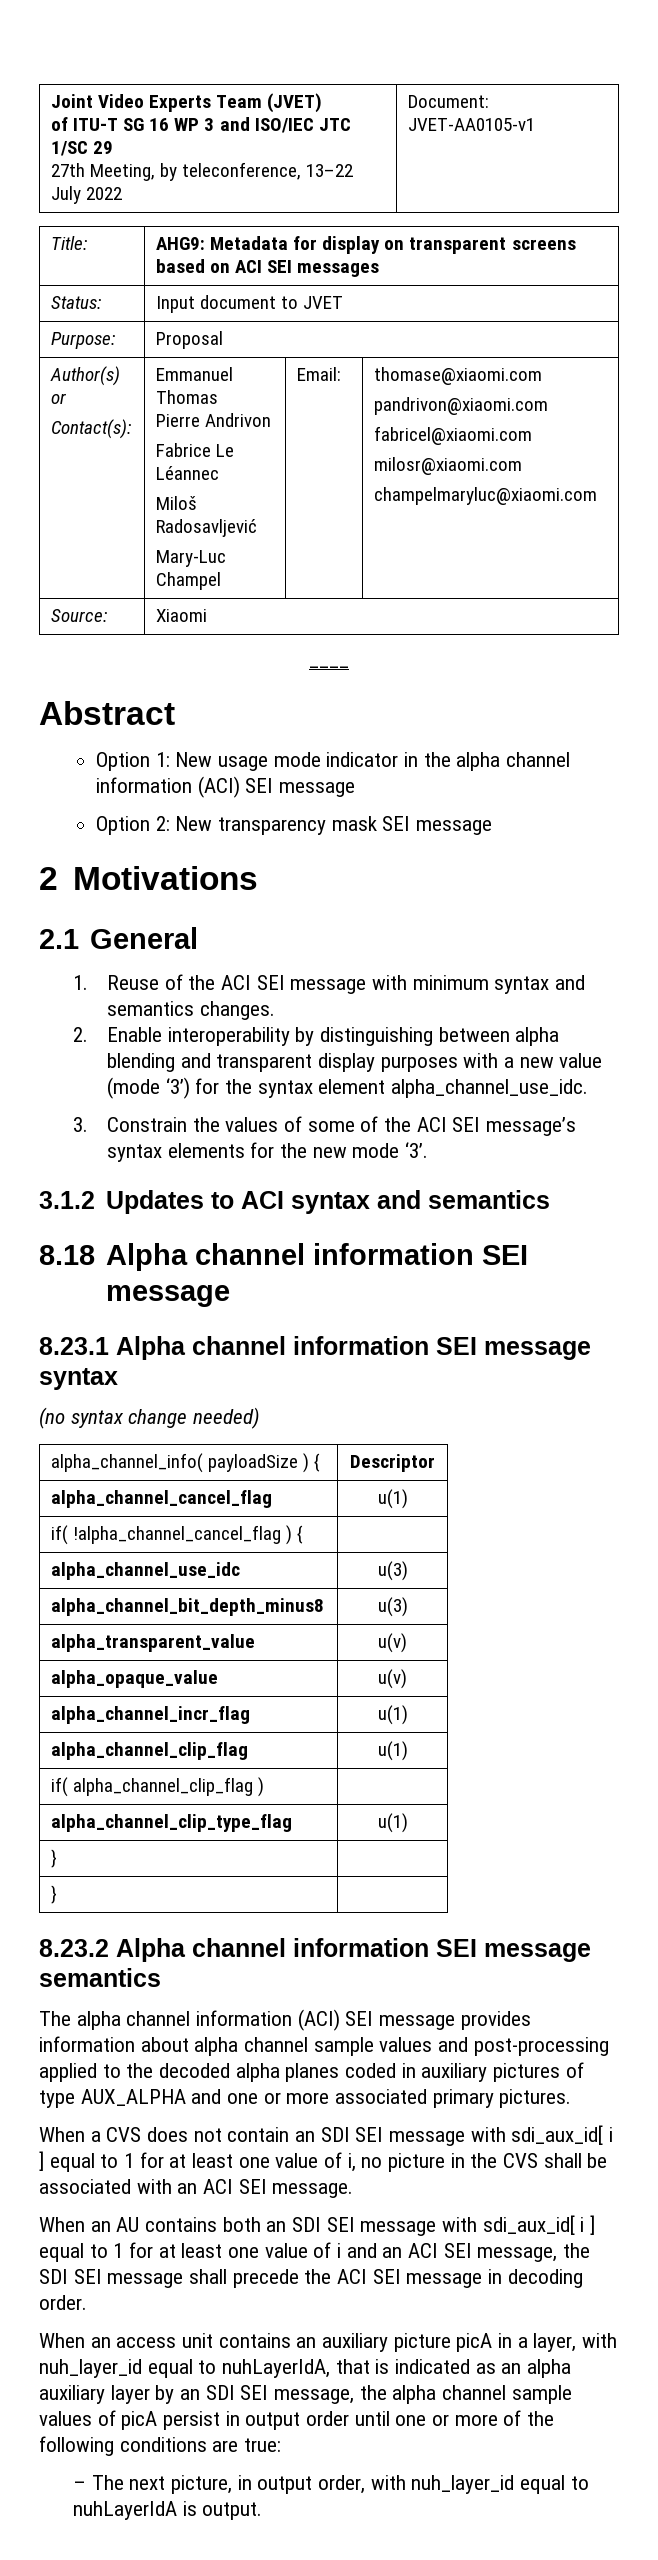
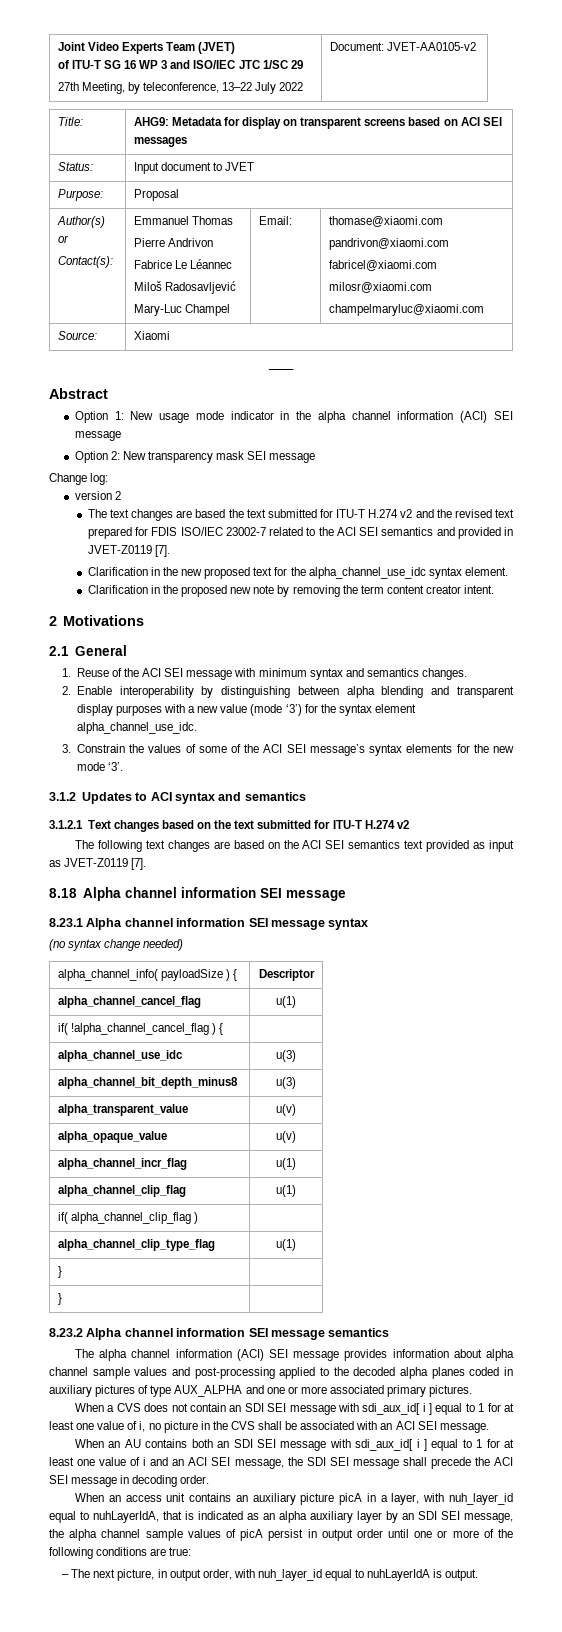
  Joint Video Experts Team (JVET)
  of ITU-T SG 16 WP 3 and ISO/IEC JTC 1/SC 29
- 27th Meeting, by teleconference, 13–22 July 2022 | Document: JVET-AA0105-v1
+ 27th Meeting, by teleconference, 13–22 July 2022 | Document: JVET-AA0105-v2
+ Change log:
+ version 2
+ The text changes are based the text submitted for ITU-T H.274 v2 and the revised text prepared for FDIS ISO/IEC 23002-7 related to the ACI SEI semantics and provided in JVET-Z0119 [7].
+ Clarification in the new proposed text for the alpha_channel_use_idc syntax element.
+ Clarification in the proposed new note by removing the term content creator intent.
+ 3.1.2.1 Text changes based on the text submitted for ITU-T H.274 v2
+ The following text changes are based on the ACI SEI semantics text provided as input as JVET-Z0119 [7].

